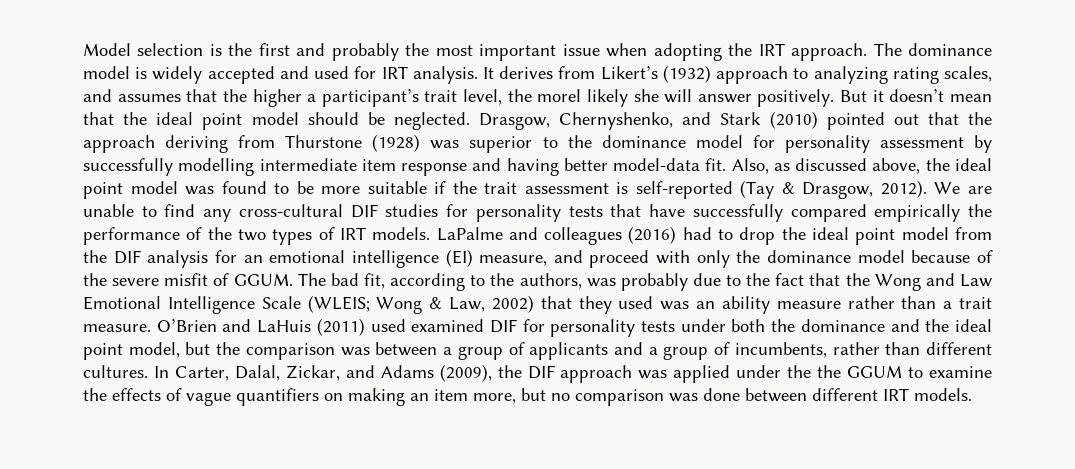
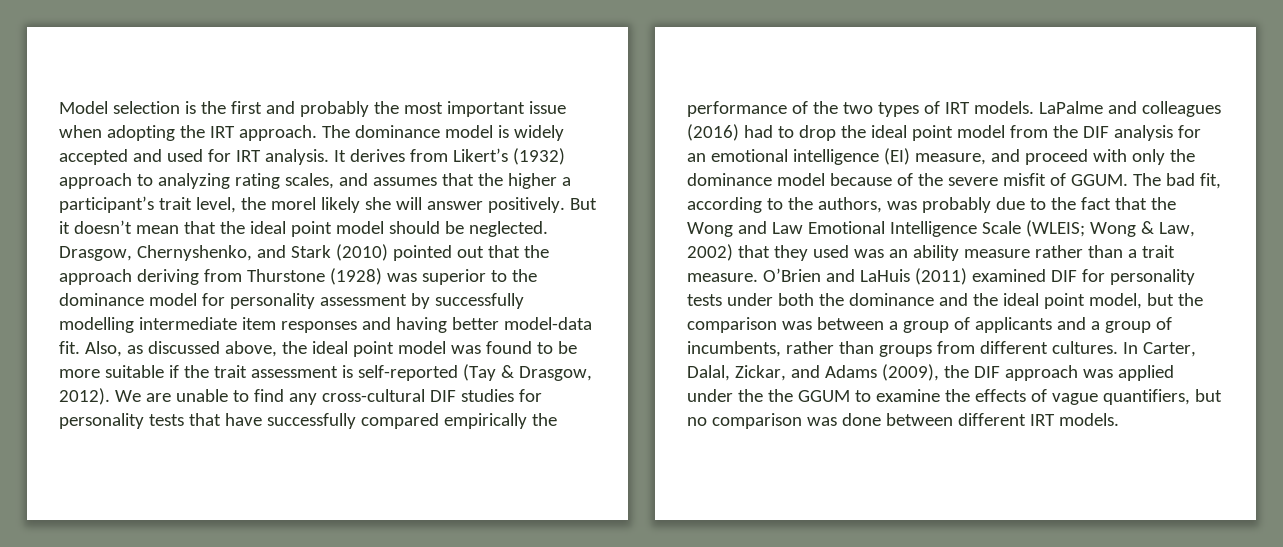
- Drasgow, Chernyshenko, and Stark (2010) pointed out that the approach deriving from Thurstone (1928) was superior to the dominance model for personality assessment by successfully modelling intermediate item response and having better model-data fit.
+ Drasgow, Chernyshenko, and Stark (2010) pointed out that the approach deriving from Thurstone (1928) was superior to the dominance model for personality assessment by successfully modelling intermediate item responses and having better model-data fit.
- O’Brien and LaHuis (2011) used examined DIF for personality tests under both the dominance and the ideal point model, but the comparison was between a group of applicants and a group of incumbents, rather than different cultures.
+ O’Brien and LaHuis (2011) examined DIF for personality tests under both the dominance and the ideal point model, but the comparison was between a group of applicants and a group of incumbents, rather than groups from different cultures.
- In Carter, Dalal, Zickar, and Adams (2009), the DIF approach was applied under the the GGUM to examine the effects of vague quantifiers on making an item more, but no comparison was done between different IRT models.
+ In Carter, Dalal, Zickar, and Adams (2009), the DIF approach was applied under the the GGUM to examine the effects of vague quantifiers, but no comparison was done between different IRT models.

